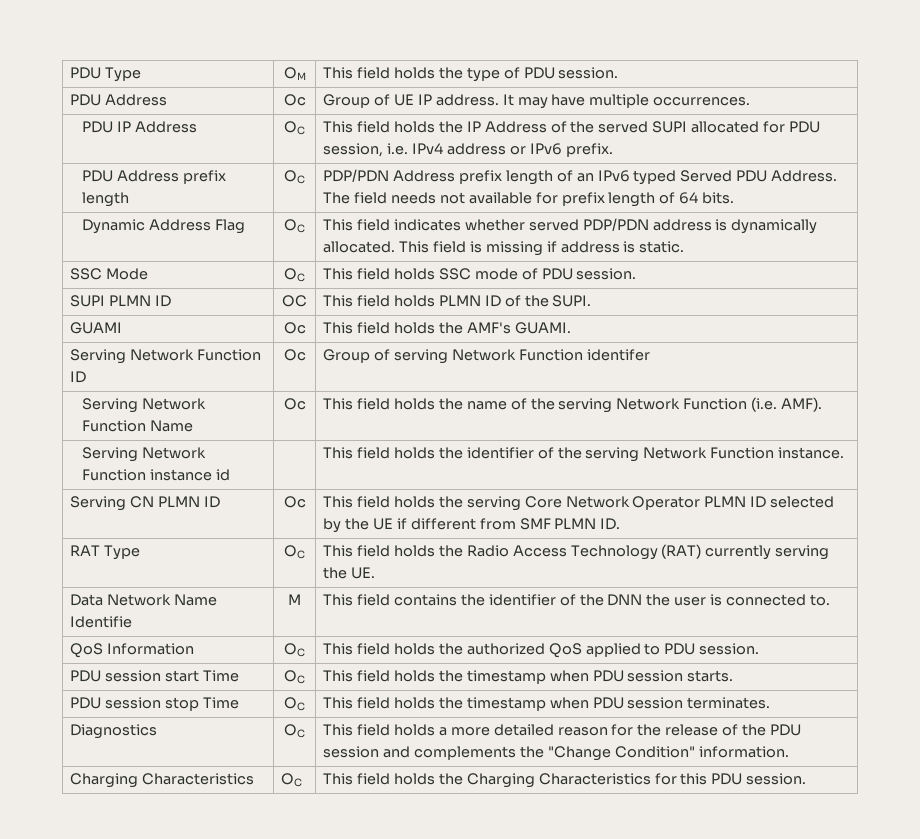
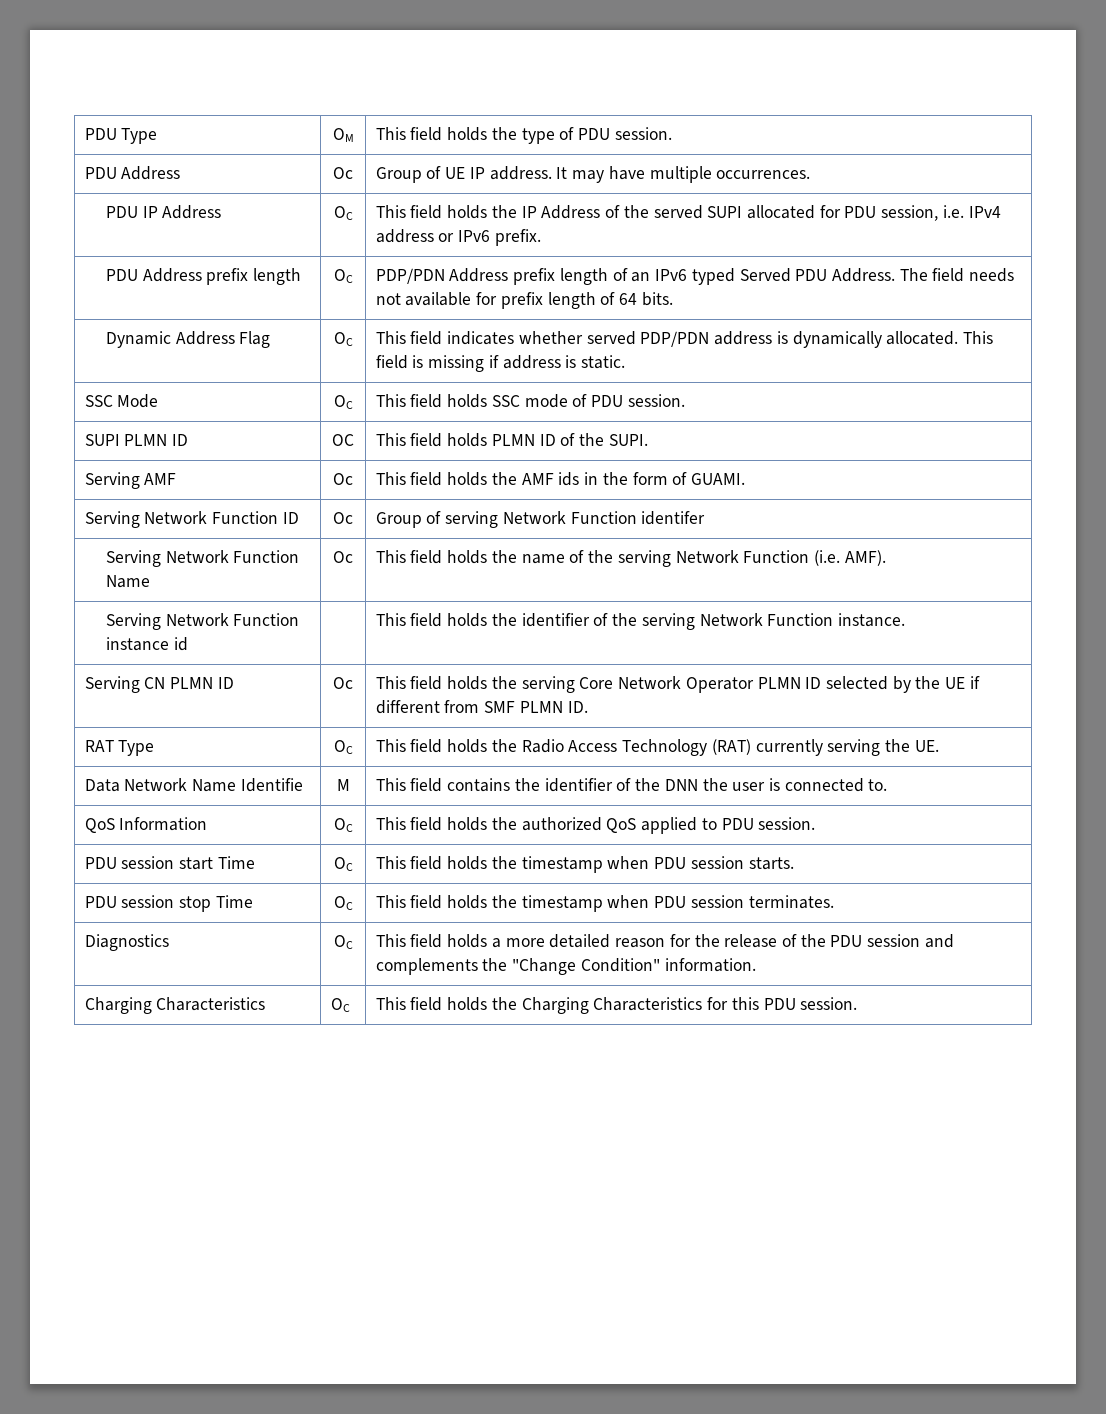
- GUAMI | Oc | This field holds the AMF's GUAMI.
+ Serving AMF | Oc | This field holds the AMF ids in the form of GUAMI.

